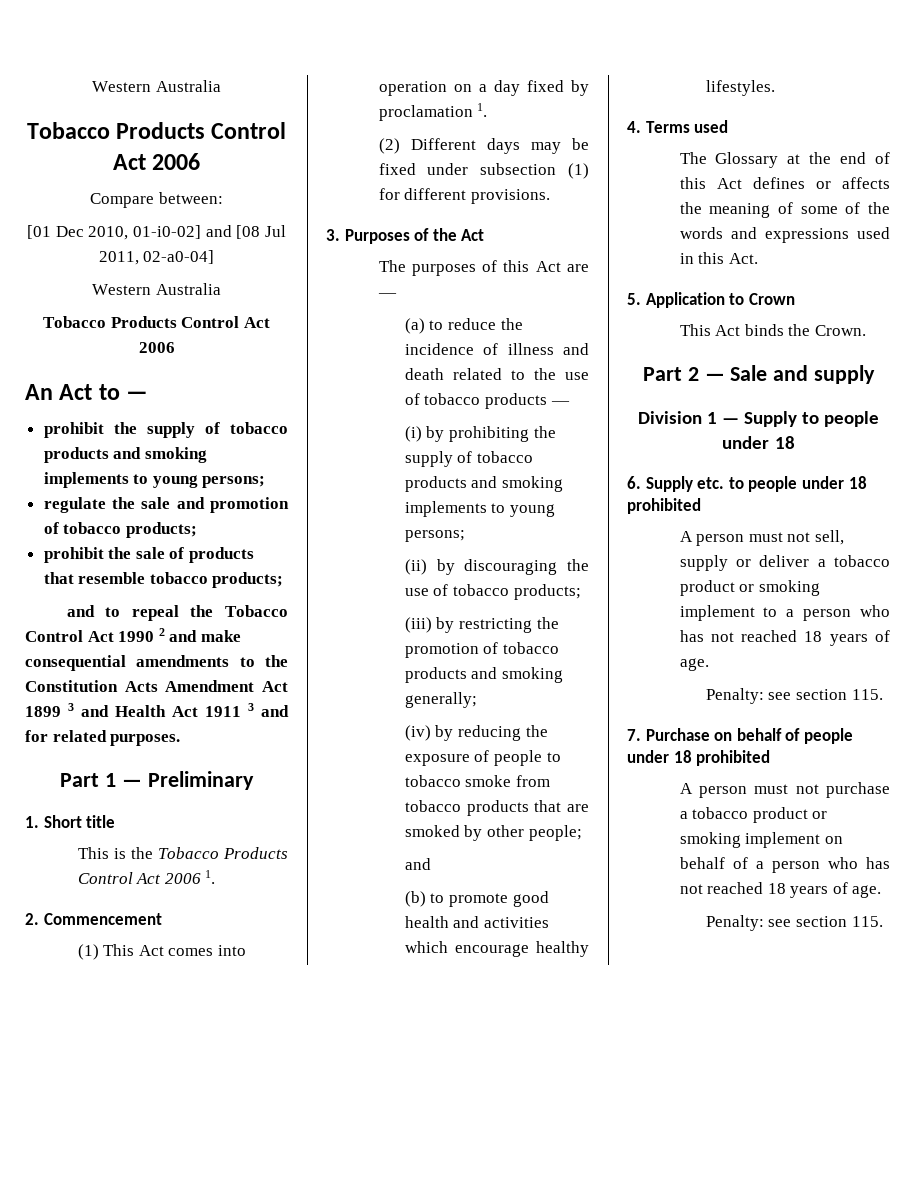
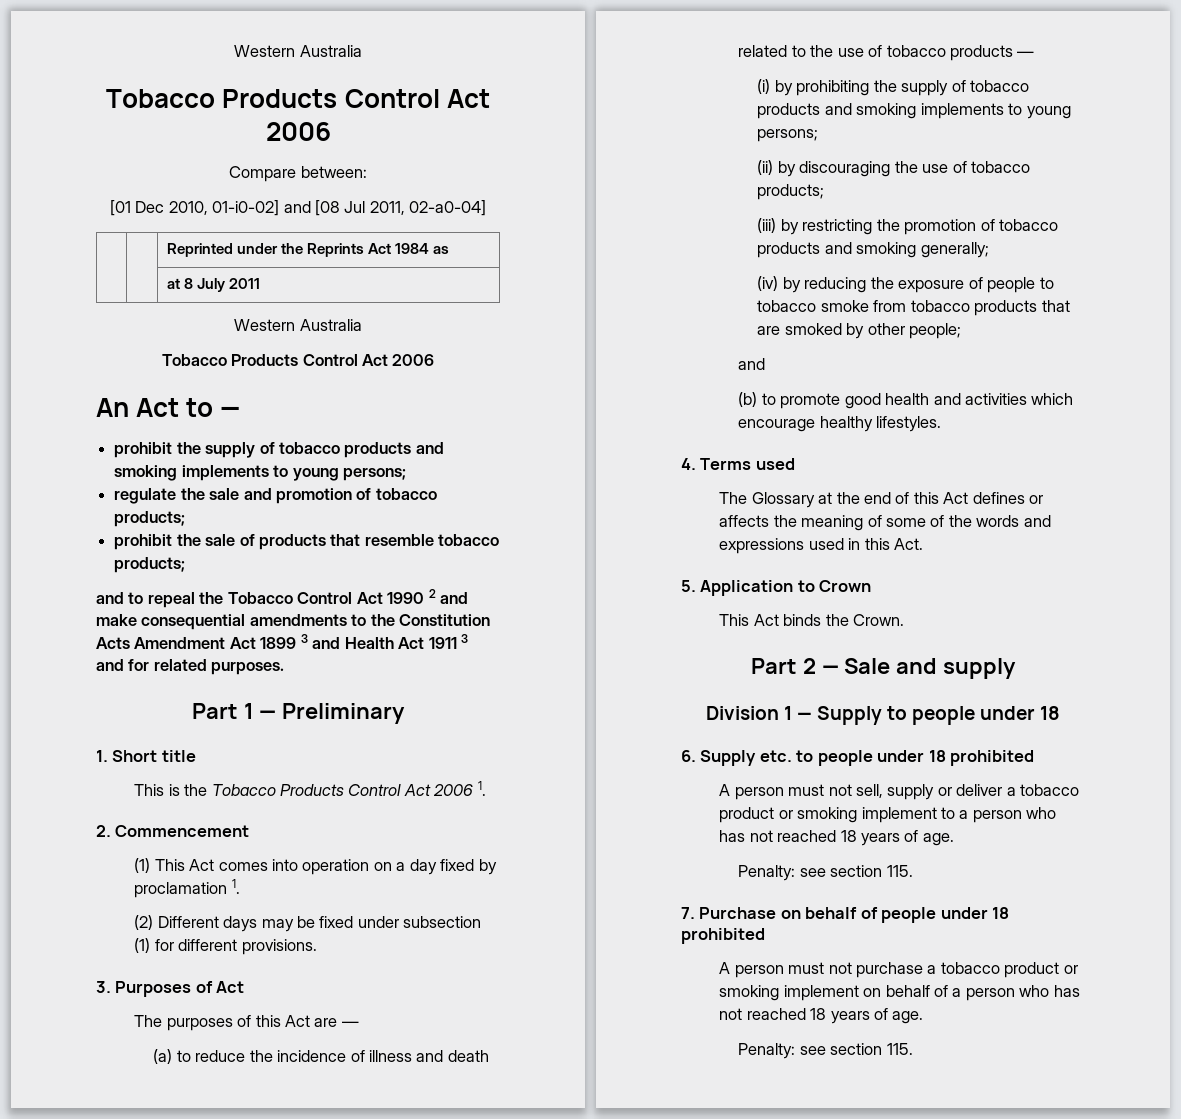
+ | | Reprinted under the Reprints Act 1984 as
+ | | at 8 July 2011
- 3. Purposes of the Act
+ 3. Purposes of Act

